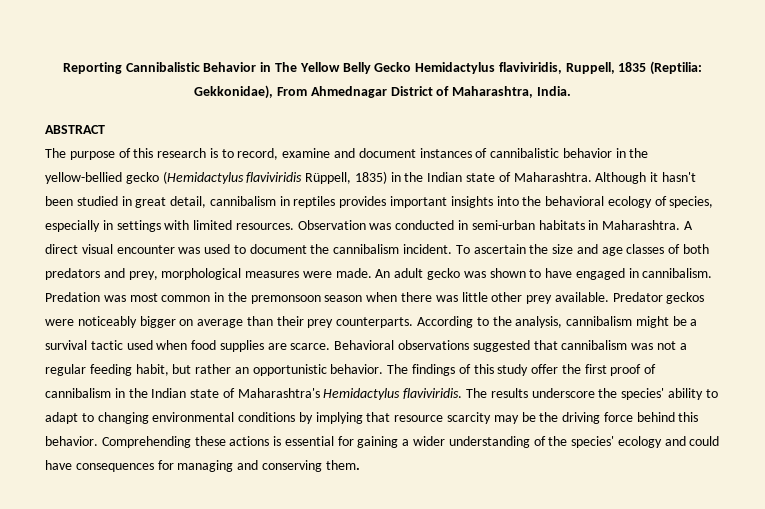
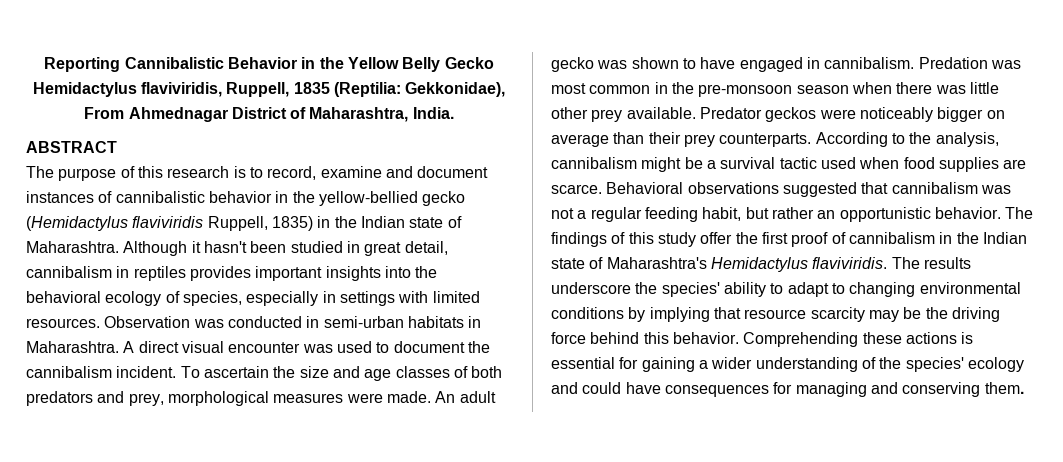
- Reporting Cannibalistic Behavior in The Yellow Belly Gecko Hemidactylus flaviviridis, Ruppell, 1835 (Reptilia: Gekkonidae), From Ahmednagar District of Maharashtra, India.
+ Reporting Cannibalistic Behavior in the Yellow Belly Gecko Hemidactylus flaviviridis, Ruppell, 1835 (Reptilia: Gekkonidae), From Ahmednagar District of Maharashtra, India.
- The purpose of this research is to record, examine and document instances of cannibalistic behavior in the yellow-bellied gecko (Hemidactylus flaviviridis Rüppell, 1835) in the Indian state of Maharashtra.
+ The purpose of this research is to record, examine and document instances of cannibalistic behavior in the yellow-bellied gecko (Hemidactylus flaviviridis Ruppell, 1835) in the Indian state of Maharashtra.
- Predation was most common in the premonsoon season when there was little other prey available.
+ Predation was most common in the pre-monsoon season when there was little other prey available.

